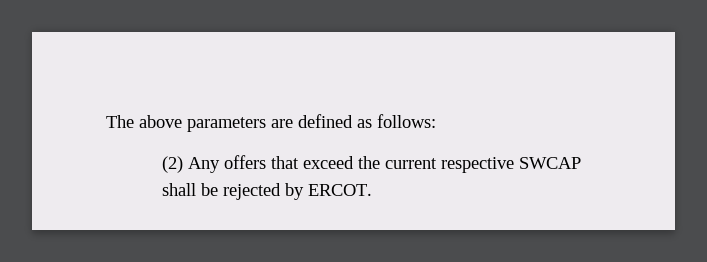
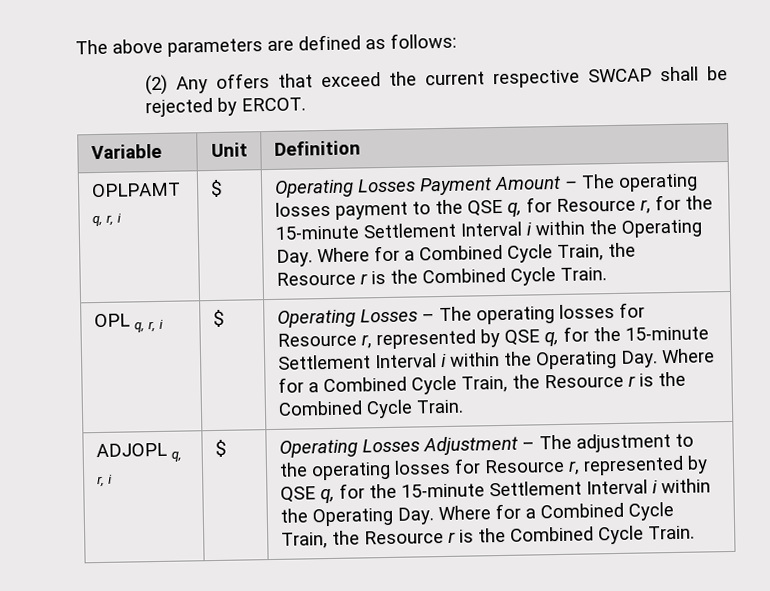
+ Variable | Unit | Definition
+ OPLPAMT q, r, i | $ | Operating Losses Payment Amount – The operating losses payment to the QSE q, for Resource r, for the 15-minute Settlement Interval i within the Operating Day. Where for a Combined Cycle Train, the Resource r is the Combined Cycle Train.
+ OPL q, r, i | $ | Operating Losses – The operating losses for Resource r, represented by QSE q, for the 15-minute Settlement Interval i within the Operating Day. Where for a Combined Cycle Train, the Resource r is the Combined Cycle Train.
+ ADJOPL q, r, i | $ | Operating Losses Adjustment – The adjustment to the operating losses for Resource r, represented by QSE q, for the 15-minute Settlement Interval i within the Operating Day. Where for a Combined Cycle Train, the Resource r is the Combined Cycle Train.

